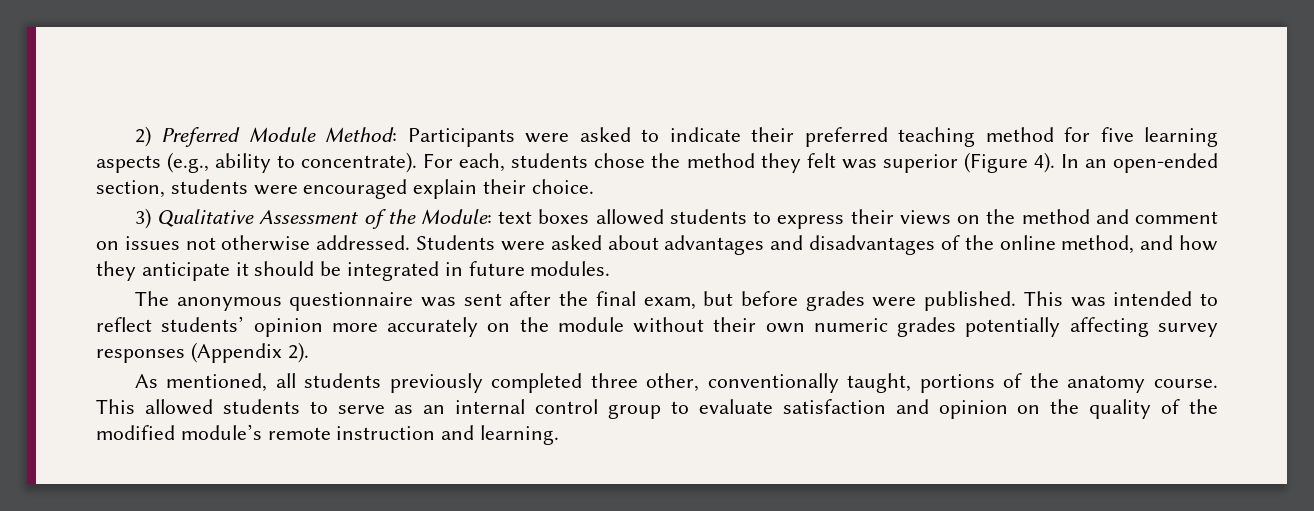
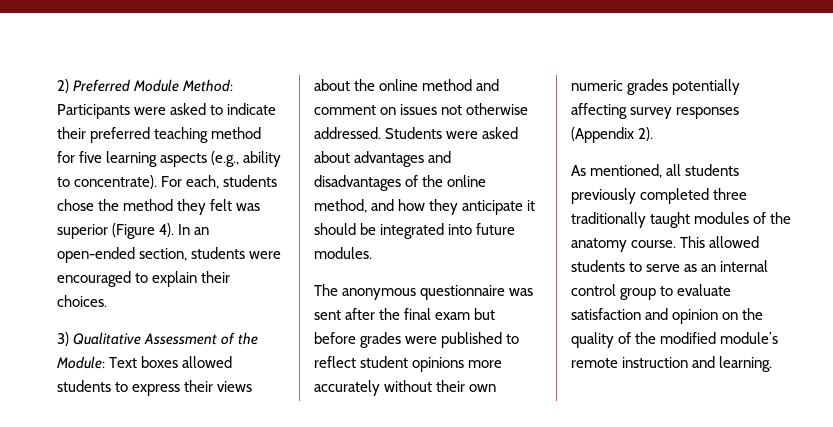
- In an open-ended section, students were encouraged explain their choice.
+ In an open-ended section, students were encouraged to explain their choices.
- 3) Qualitative Assessment of the Module: text boxes allowed students to express their views on the method and comment on issues not otherwise addressed.
+ 3) Qualitative Assessment of the Module: Text boxes allowed students to express their views about the online method and comment on issues not otherwise addressed.
- Students were asked about advantages and disadvantages of the online method, and how they anticipate it should be integrated in future modules.
+ Students were asked about advantages and disadvantages of the online method, and how they anticipate it should be integrated into future modules.
- The anonymous questionnaire was sent after the final exam, but before grades were published. This was intended to reflect students’ opinion more accurately on the module without their own numeric grades potentially affecting survey responses (Appendix 2).
+ The anonymous questionnaire was sent after the final exam but before grades were published to reflect student opinions more accurately without their own numeric grades potentially affecting survey responses (Appendix 2).
- As mentioned, all students previously completed three other, conventionally taught, portions of the anatomy course.
+ As mentioned, all students previously completed three traditionally taught modules of the anatomy course.

